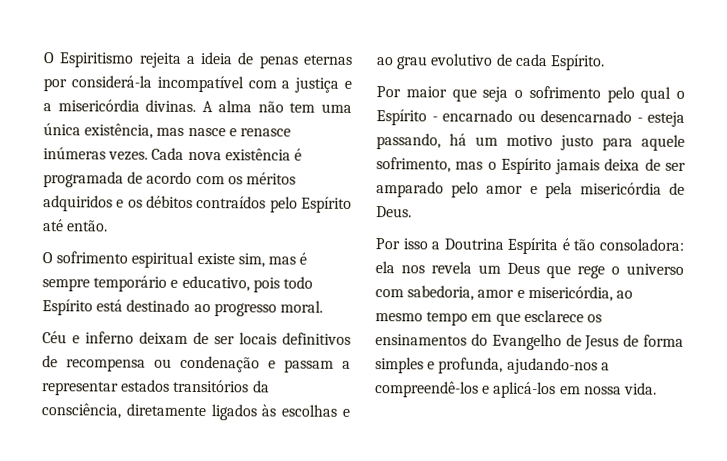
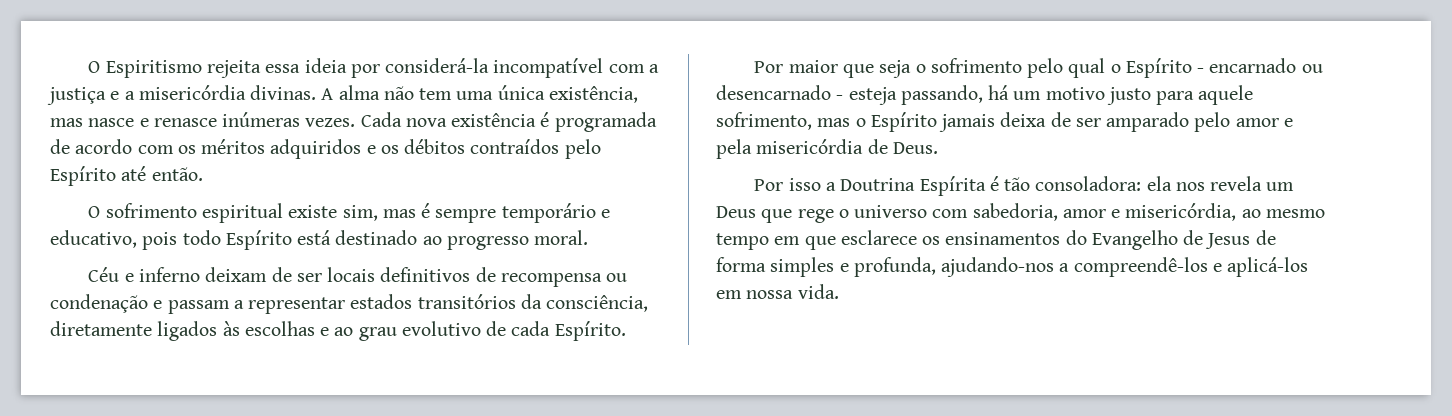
- O Espiritismo rejeita a ideia de penas eternas por considerá-la incompatível com a justiça e a misericórdia divinas.
+ O Espiritismo rejeita essa ideia por considerá-la incompatível com a justiça e a misericórdia divinas.

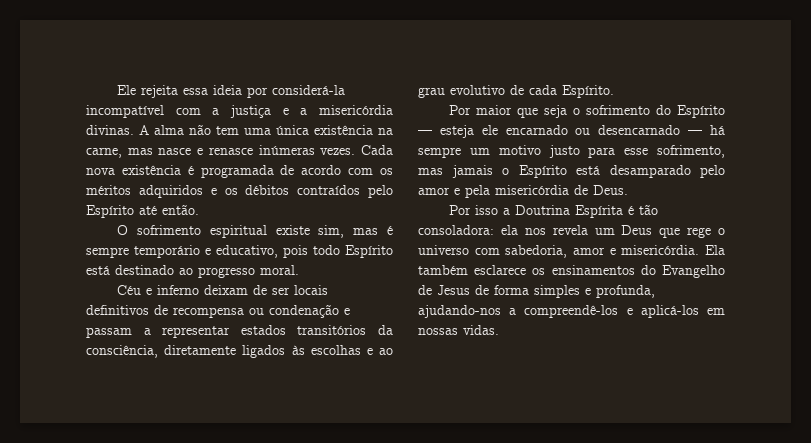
- O Espiritismo rejeita essa ideia por considerá-la incompatível com a justiça e a misericórdia divinas.
+ Ele rejeita essa ideia por considerá-la incompatível com a justiça e a misericórdia divinas.
- A alma não tem uma única existência, mas nasce e renasce inúmeras vezes.
+ A alma não tem uma única existência na carne, mas nasce e renasce inúmeras vezes.
- Por maior que seja o sofrimento pelo qual o Espírito - encarnado ou desencarnado - esteja passando, há um motivo justo para aquele sofrimento, mas o Espírito jamais deixa de ser amparado pelo amor e pela misericórdia de Deus.
+ Por maior que seja o sofrimento do Espírito — esteja ele encarnado ou desencarnado — há sempre um motivo justo para esse sofrimento, mas jamais o Espírito está desamparado pelo amor e pela misericórdia de Deus.
- Por isso a Doutrina Espírita é tão consoladora: ela nos revela um Deus que rege o universo com sabedoria, amor e misericórdia, ao mesmo tempo em que esclarece os ensinamentos do Evangelho de Jesus de forma simples e profunda, ajudando-nos a compreendê-los e aplicá-los em nossa vida.
+ Por isso a Doutrina Espírita é tão consoladora: ela nos revela um Deus que rege o universo com sabedoria, amor e misericórdia. Ela também esclarece os ensinamentos do Evangelho de Jesus de forma simples e profunda, ajudando-nos a compreendê-los e aplicá-los em nossas vidas.

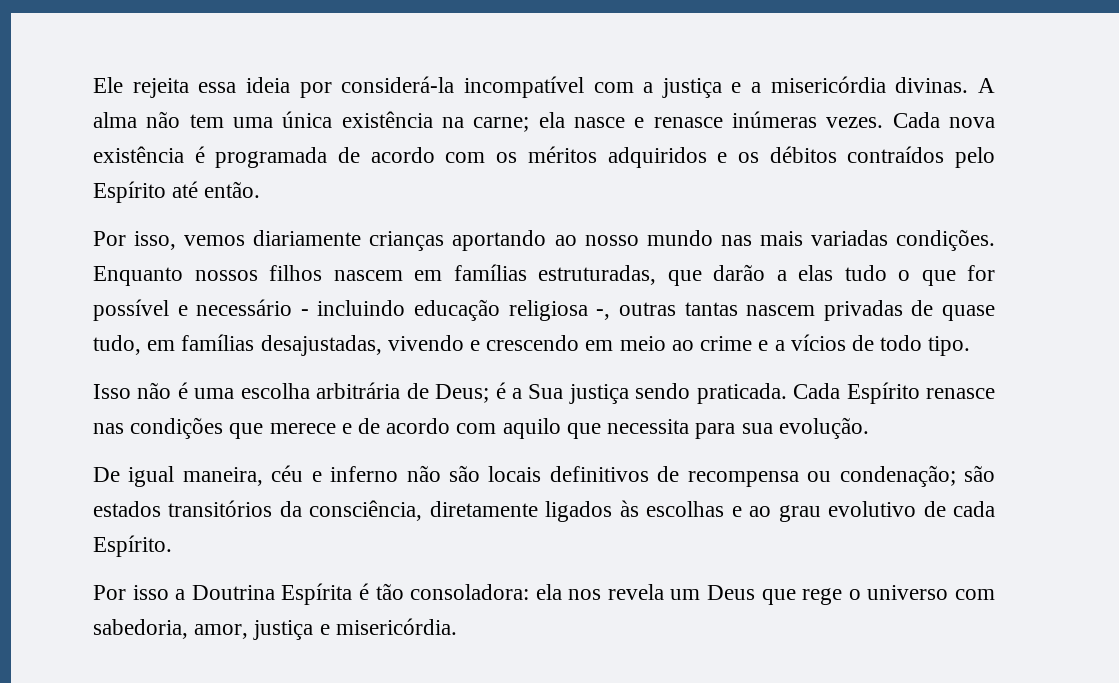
- A alma não tem uma única existência na carne, mas nasce e renasce inúmeras vezes.
+ A alma não tem uma única existência na carne; ela nasce e renasce inúmeras vezes.
- O sofrimento espiritual existe sim, mas é sempre temporário e educativo, pois todo Espírito está destinado ao progresso moral.
- Céu e inferno deixam de ser locais definitivos de recompensa ou condenação e passam a representar estados transitórios da consciência, diretamente ligados às escolhas e ao grau evolutivo de cada Espírito.
+ Por isso, vemos diariamente crianças aportando ao nosso mundo nas mais variadas condições. Enquanto nossos filhos nascem em famílias estruturadas, que darão a elas tudo o que for possível e necessário - incluindo educação religiosa -, outras tantas nascem privadas de quase tudo, em famílias desajustadas, vivendo e crescendo em meio ao crime e a vícios de todo tipo.
+ Isso não é uma escolha arbitrária de Deus; é a Sua justiça sendo praticada. Cada Espírito renasce nas condições que merece e de acordo com aquilo que necessita para sua evolução.
+ De igual maneira, céu e inferno não são locais definitivos de recompensa ou condenação; são estados transitórios da consciência, diretamente ligados às escolhas e ao grau evolutivo de cada Espírito.
- Por maior que seja o sofrimento do Espírito — esteja ele encarnado ou desencarnado — há sempre um motivo justo para esse sofrimento, mas jamais o Espírito está desamparado pelo amor e pela misericórdia de Deus.
- Por isso a Doutrina Espírita é tão consoladora: ela nos revela um Deus que rege o universo com sabedoria, amor e misericórdia. Ela também esclarece os ensinamentos do Evangelho de Jesus de forma simples e profunda, ajudando-nos a compreendê-los e aplicá-los em nossas vidas.
+ Por isso a Doutrina Espírita é tão consoladora: ela nos revela um Deus que rege o universo com sabedoria, amor, justiça e misericórdia.

